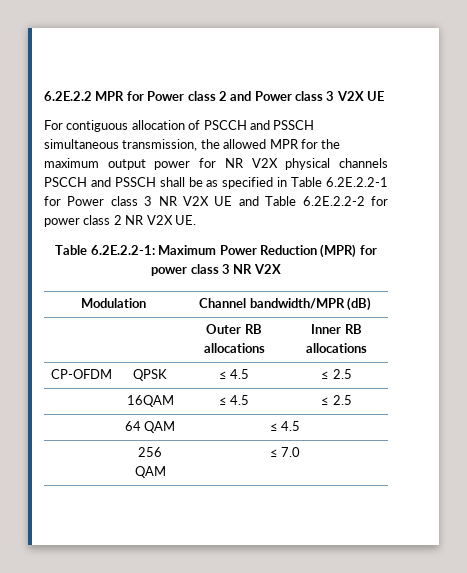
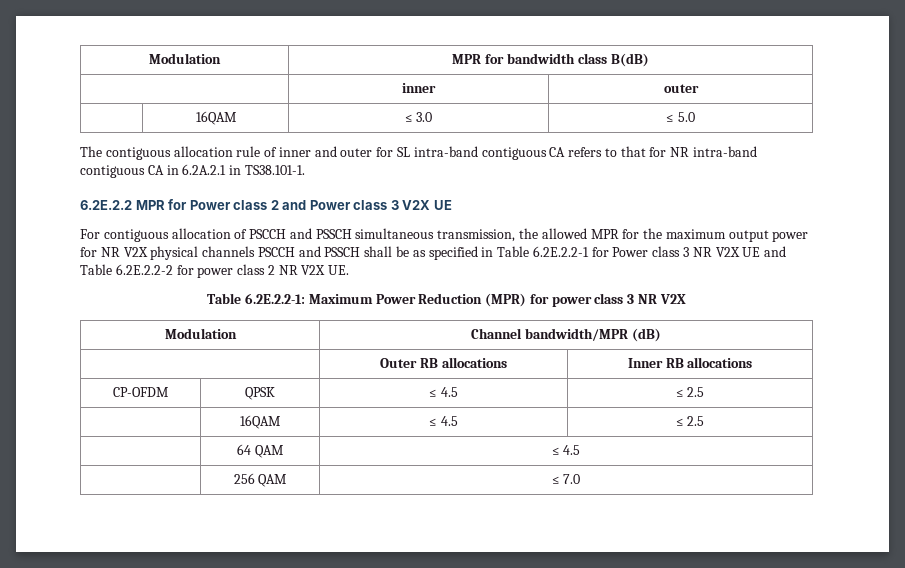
+ Modulation | MPR for bandwidth class B(dB)
+ | inner | outer
+ | 16QAM | ≤ 3.0 | ≤ 5.0
+ The contiguous allocation rule of inner and outer for SL intra-band contiguous CA refers to that for NR intra-band contiguous CA in 6.2A.2.1 in TS38.101-1.

